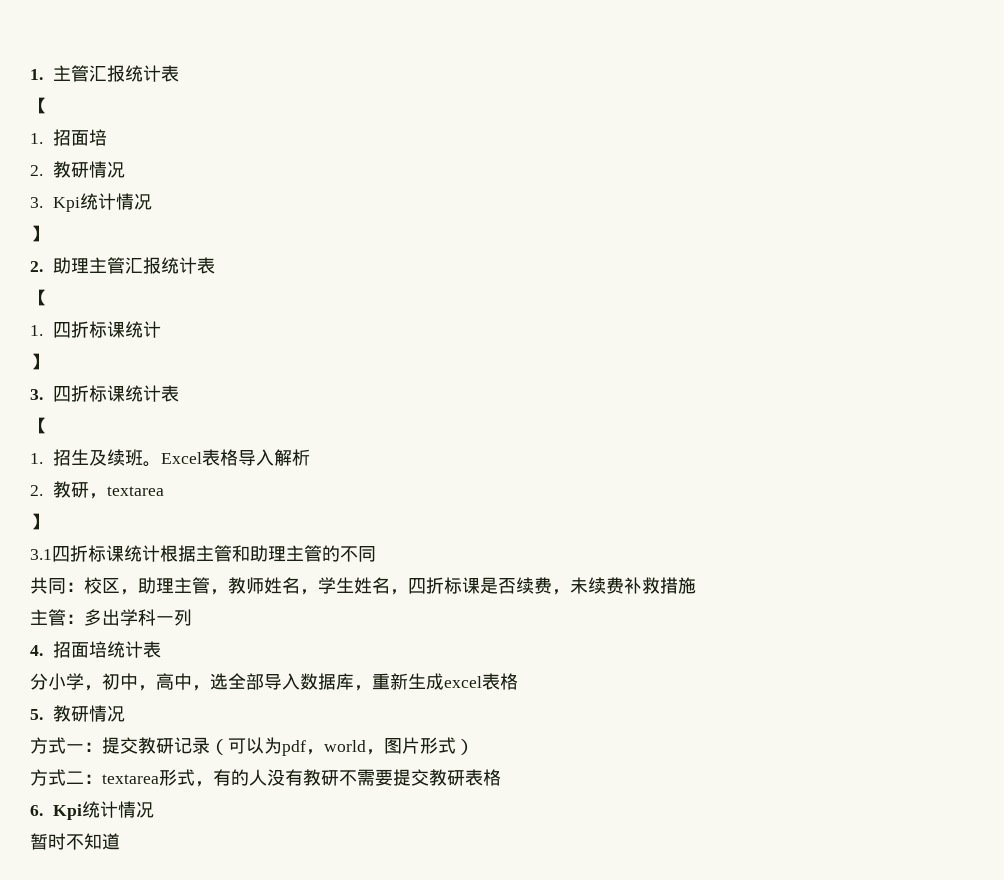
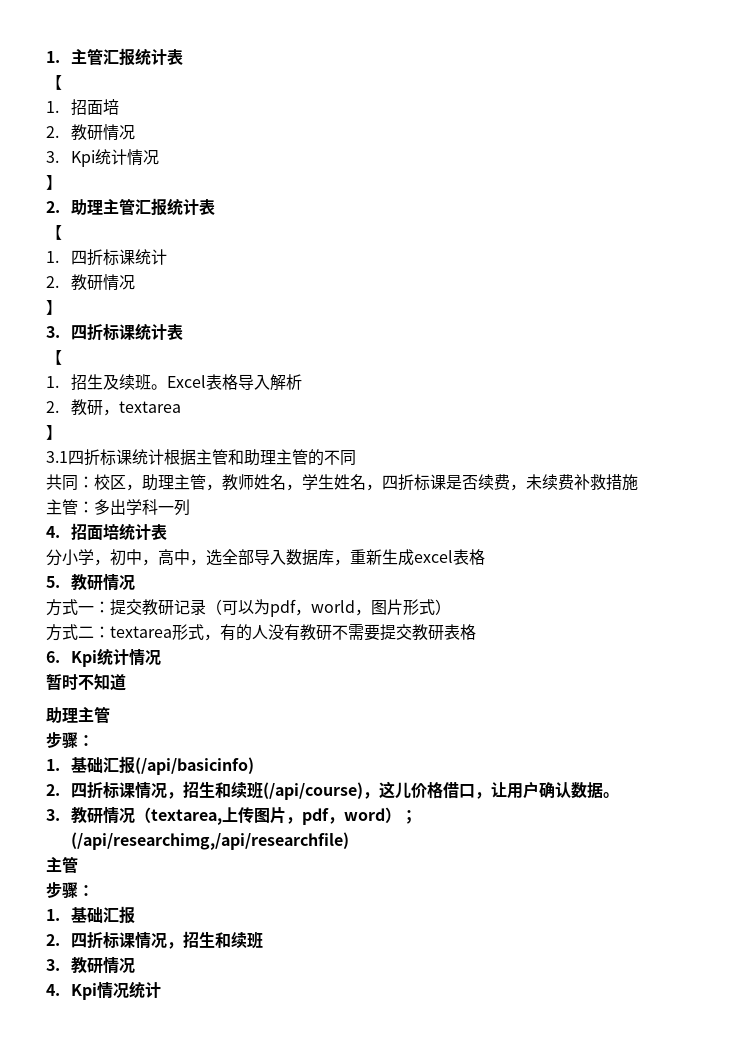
  1.四折标课统计
+ 2.教研情况
  暂时不知道
+ 助理主管
+ 步骤：
+ 1.基础汇报(/api/basicinfo)
+ 2.四折标课情况，招生和续班(/api/course)，这儿价格借口，让用户确认数据。
+ 3.教研情况（textarea,上传图片，pdf，word）；(/api/researchimg,/api/researchfile)
+ 主管
+ 步骤：
+ 1.基础汇报
+ 2.四折标课情况，招生和续班
+ 3.教研情况
+ 4. Kpi情况统计

